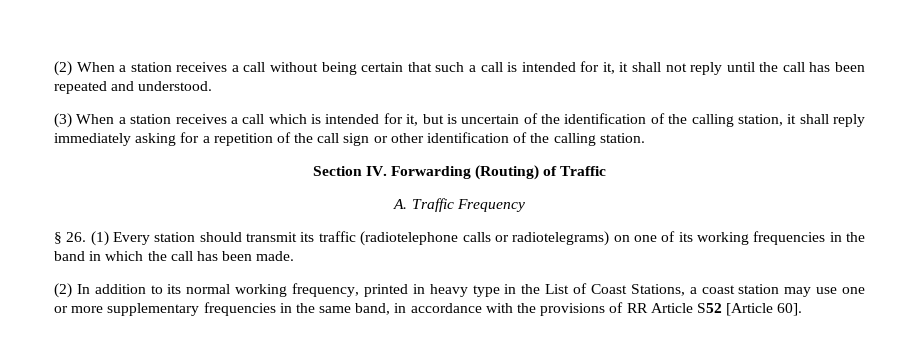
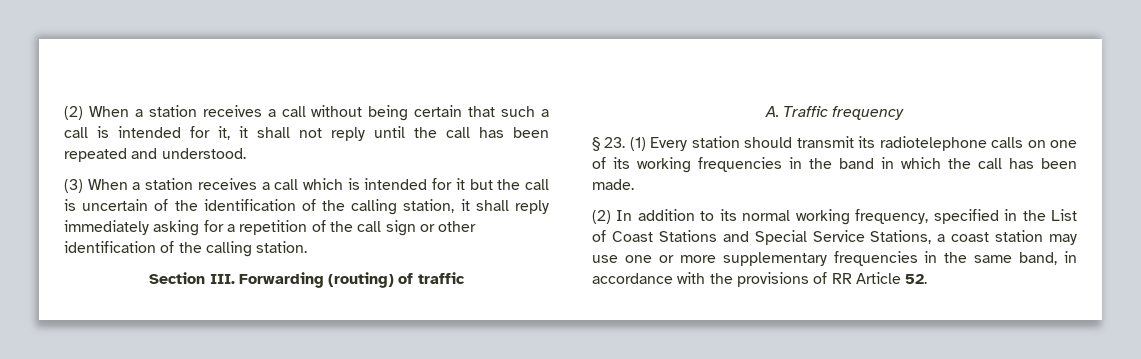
- (3) When a station receives a call which is intended for it, but is uncertain of the identification of the calling station, it shall reply immediately asking for a repetition of the call sign or other identification of the calling station.
+ (3) When a station receives a call which is intended for it but the call is uncertain of the identification of the calling station, it shall reply immediately asking for a repetition of the call sign or other identification of the calling station.
- Section IV. Forwarding (Routing) of Traffic
+ Section III. Forwarding (routing) of traffic
- A. Traffic Frequency
+ A. Traffic frequency
- § 26. (1) Every station should transmit its traffic (radiotelephone calls or radiotelegrams) on one of its working frequencies in the band in which the call has been made.
+ § 23. (1) Every station should transmit its radiotelephone calls on one of its working frequencies in the band in which the call has been made.
- (2) In addition to its normal working frequency, printed in heavy type in the List of Coast Stations, a coast station may use one or more supplementary frequencies in the same band, in accordance with the provisions of RR Article S52 [Article 60].
+ (2) In addition to its normal working frequency, specified in the List of Coast Stations and Special Service Stations, a coast station may use one or more supplementary frequencies in the same band, in accordance with the provisions of RR Article 52.

